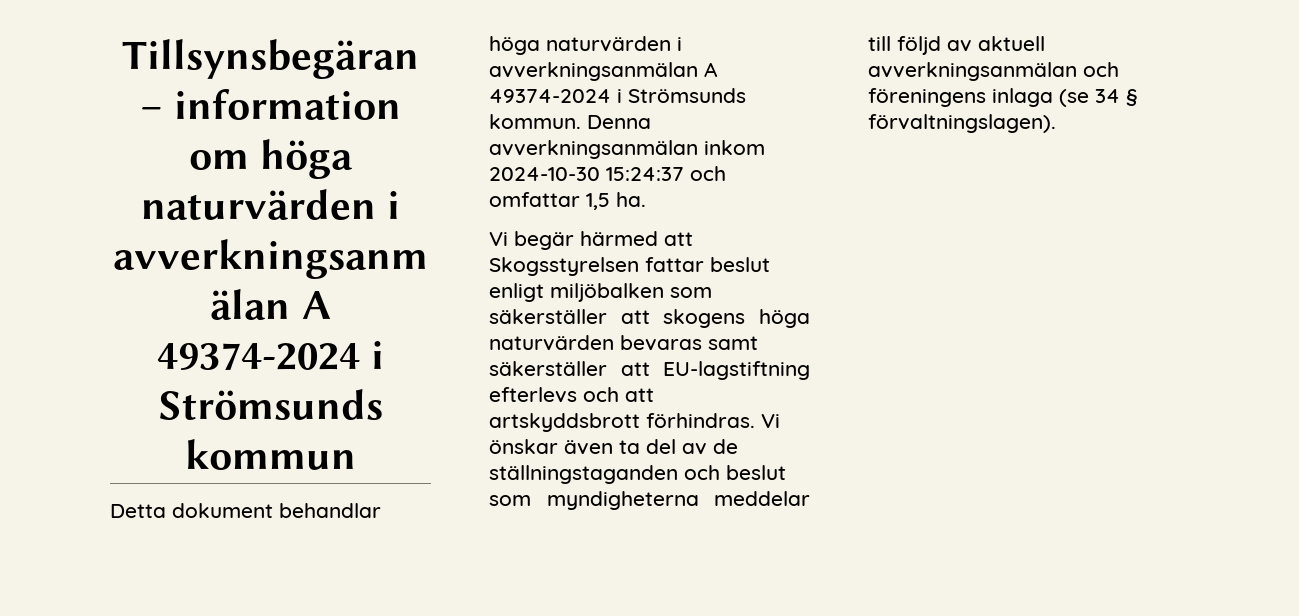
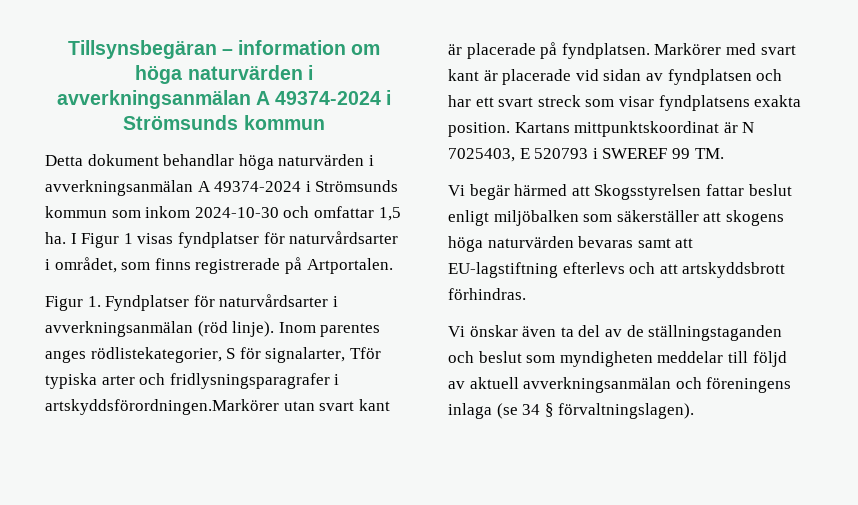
- Detta dokument behandlar höga naturvärden i avverkningsanmälan A 49374-2024 i Strömsunds kommun. Denna avverkningsanmälan inkom 2024-10-30 15:24:37 och omfattar 1,5 ha.
+ Detta dokument behandlar höga naturvärden i avverkningsanmälan A 49374-2024 i Strömsunds kommun som inkom 2024-10-30 och omfattar 1,5 ha. I Figur 1 visas fyndplatser för naturvårdsarter i området, som finns registrerade på Artportalen.
+ Figur 1. Fyndplatser för naturvårdsarter i avverkningsanmälan (röd linje). Inom parentes anges rödlistekategorier, S för signalarter, Tför typiska arter och fridlysningsparagrafer i artskyddsförordningen.Markörer utan svart kant är placerade på fyndplatsen. Markörer med svart kant är placerade vid sidan av fyndplatsen och har ett svart streck som visar fyndplatsens exakta position. Kartans mittpunktskoordinat är N 7025403, E 520793 i SWEREF 99 TM.
- Vi begär härmed att Skogsstyrelsen fattar beslut enligt miljöbalken som säkerställer att skogens höga naturvärden bevaras samt säkerställer att EU-lagstiftning efterlevs och att artskyddsbrott förhindras. Vi önskar även ta del av de ställningstaganden och beslut som myndigheterna meddelar till följd av aktuell avverkningsanmälan och föreningens inlaga (se 34 § förvaltningslagen).
+ Vi begär härmed att Skogsstyrelsen fattar beslut enligt miljöbalken som säkerställer att skogens höga naturvärden bevaras samt att EU-lagstiftning efterlevs och att artskyddsbrott förhindras.
+ Vi önskar även ta del av de ställningstaganden och beslut som myndigheten meddelar till följd av aktuell avverkningsanmälan och föreningens inlaga (se 34 § förvaltningslagen).

